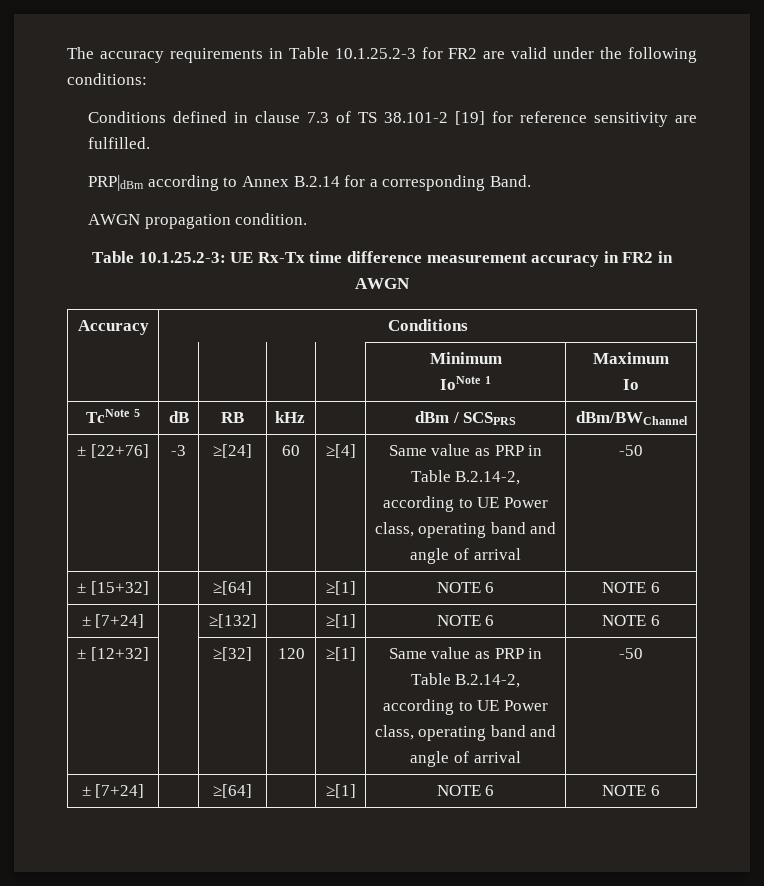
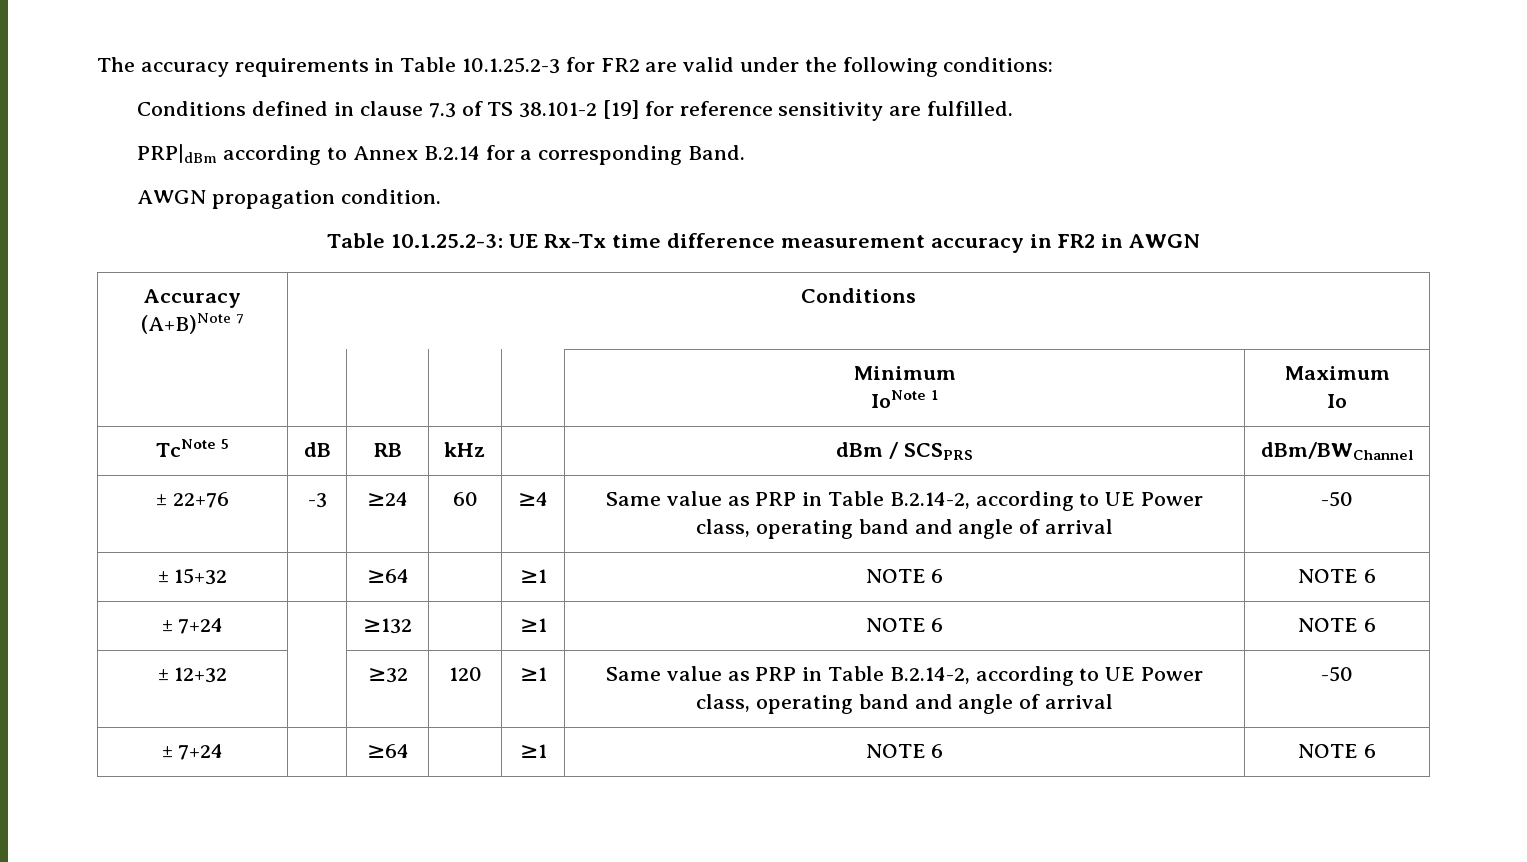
- Accuracy | Conditions
+ Accuracy (A+B)Note 7 | Conditions
- ± [22+76] | -3 | ≥[24] | 60 | ≥[4] | Same value as PRP in Table B.2.14-2, according to UE Power class, operating band and angle of arrival | -50
+ ± 22+76 | -3 | ≥24 | 60 | ≥4 | Same value as PRP in Table B.2.14-2, according to UE Power class, operating band and angle of arrival | -50
- ± [15+32] | | ≥[64] | | ≥[1] | NOTE 6 | NOTE 6
- ± [7+24] | | ≥[132] | | ≥[1] | NOTE 6 | NOTE 6
- ± [12+32] | | ≥[32] | 120 | ≥[1] | Same value as PRP in Table B.2.14-2, according to UE Power class, operating band and angle of arrival | -50
+ ± 15+32 | | ≥64 | | ≥1 | NOTE 6 | NOTE 6
+ ± 7+24 | | ≥132 | | ≥1 | NOTE 6 | NOTE 6
+ ± 12+32 | | ≥32 | 120 | ≥1 | Same value as PRP in Table B.2.14-2, according to UE Power class, operating band and angle of arrival | -50
- ± [7+24] | | ≥[64] | | ≥[1] | NOTE 6 | NOTE 6
+ ± 7+24 | | ≥64 | | ≥1 | NOTE 6 | NOTE 6

